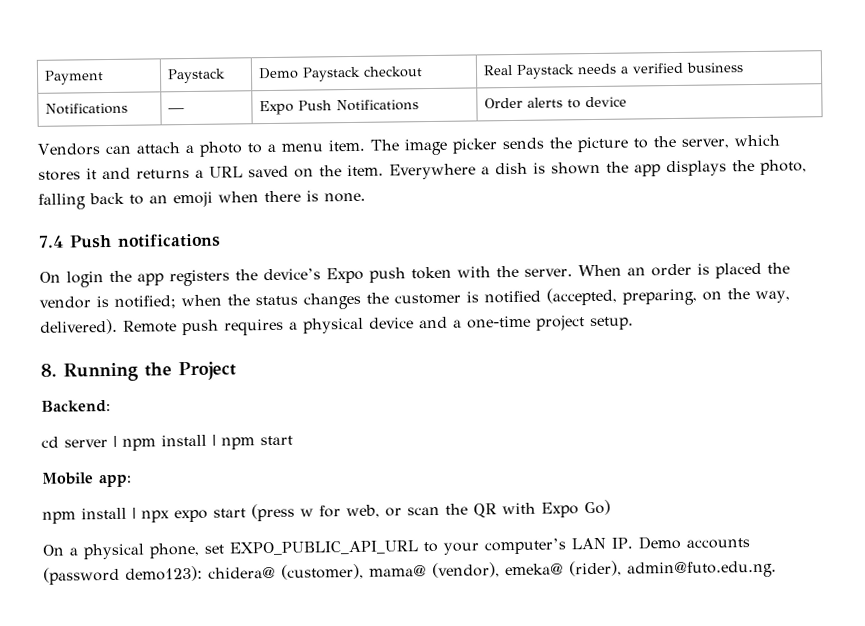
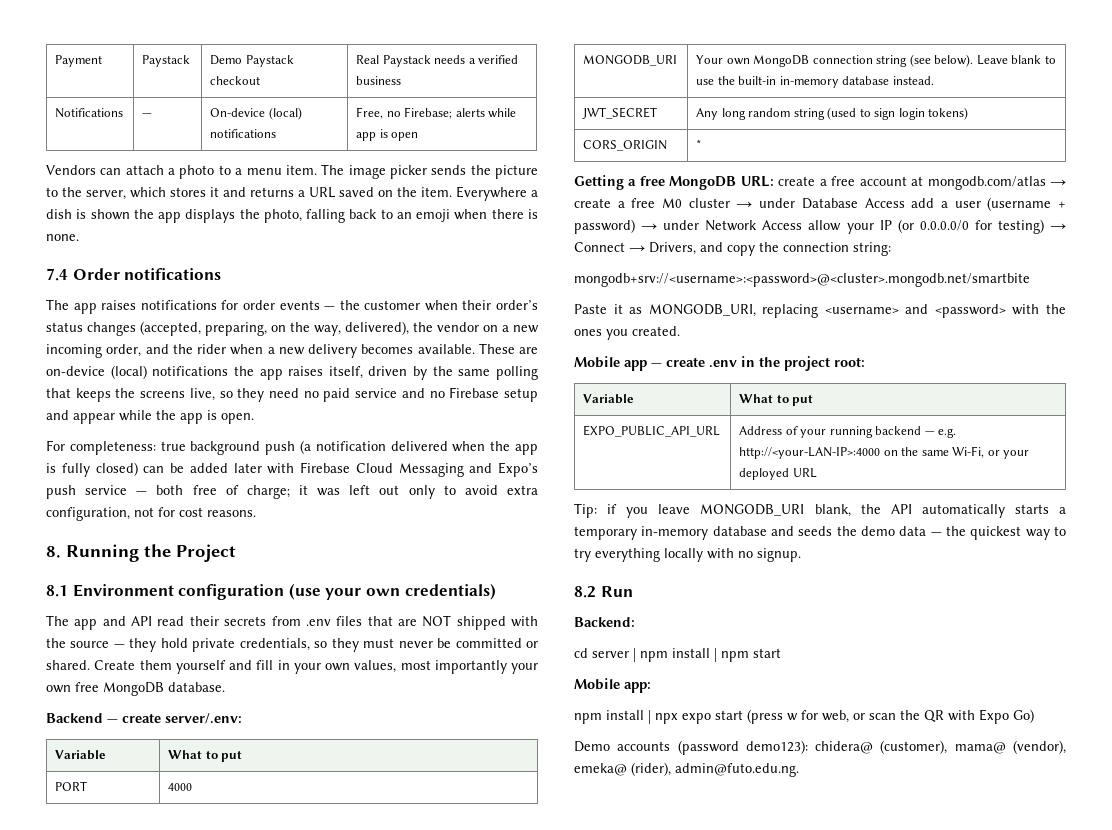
- Notifications | — | Expo Push Notifications | Order alerts to device
+ Notifications | — | On-device (local) notifications | Free, no Firebase; alerts while app is open
- 7.4 Push notifications
+ 7.4 Order notifications
- On login the app registers the device’s Expo push token with the server. When an order is placed the vendor is notified; when the status changes the customer is notified (accepted, preparing, on the way, delivered). Remote push requires a physical device and a one-time project setup.
+ The app raises notifications for order events — the customer when their order’s status changes (accepted, preparing, on the way, delivered), the vendor on a new incoming order, and the rider when a new delivery becomes available. These are on-device (local) notifications the app raises itself, driven by the same polling that keeps the screens live, so they need no paid service and no Firebase setup and appear while the app is open.
+ For completeness: true background push (a notification delivered when the app is fully closed) can be added later with Firebase Cloud Messaging and Expo’s push service — both free of charge; it was left out only to avoid extra configuration, not for cost reasons.
  8. Running the Project
+ 8.1 Environment configuration (use your own credentials)
+ The app and API read their secrets from .env files that are NOT shipped with the source — they hold private credentials, so they must never be committed or shared. Create them yourself and fill in your own values, most importantly your own free MongoDB database.
+ Backend — create server/.env:
+ Variable | What to put
+ PORT | 4000
+ MONGODB_URI | Your own MongoDB connection string (see below). Leave blank to use the built-in in-memory database instead.
+ JWT_SECRET | Any long random string (used to sign login tokens)
+ CORS_ORIGIN | *
+ Getting a free MongoDB URL: create a free account at mongodb.com/atlas → create a free M0 cluster → under Database Access add a user (username + password) → under Network Access allow your IP (or 0.0.0.0/0 for testing) → Connect → Drivers, and copy the connection string:
+ mongodb+srv://<username>:<password>@<cluster>.mongodb.net/smartbite
+ Paste it as MONGODB_URI, replacing <username> and <password> with the ones you created.
+ Mobile app — create .env in the project root:
+ Variable | What to put
+ EXPO_PUBLIC_API_URL | Address of your running backend — e.g. http://<your-LAN-IP>:4000 on the same Wi-Fi, or your deployed URL
+ Tip: if you leave MONGODB_URI blank, the API automatically starts a temporary in-memory database and seeds the demo data — the quickest way to try everything locally with no signup.
+ 8.2 Run
- On a physical phone, set EXPO_PUBLIC_API_URL to your computer’s LAN IP. Demo accounts (password demo123): chidera@ (customer), mama@ (vendor), emeka@ (rider), admin@futo.edu.ng.
+ Demo accounts (password demo123): chidera@ (customer), mama@ (vendor), emeka@ (rider), admin@futo.edu.ng.

